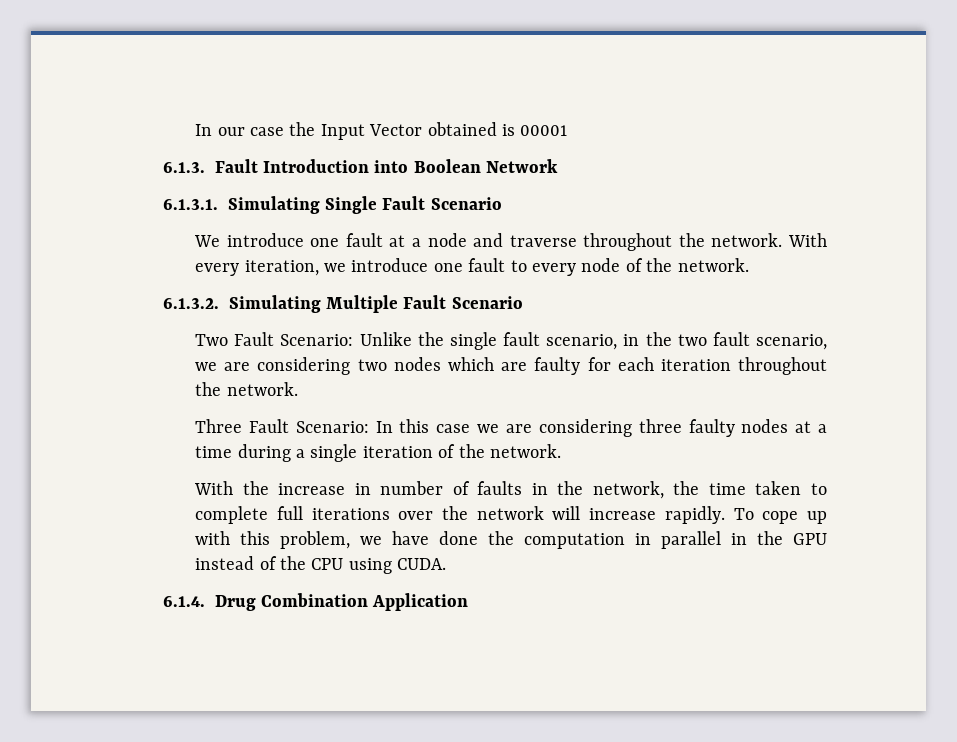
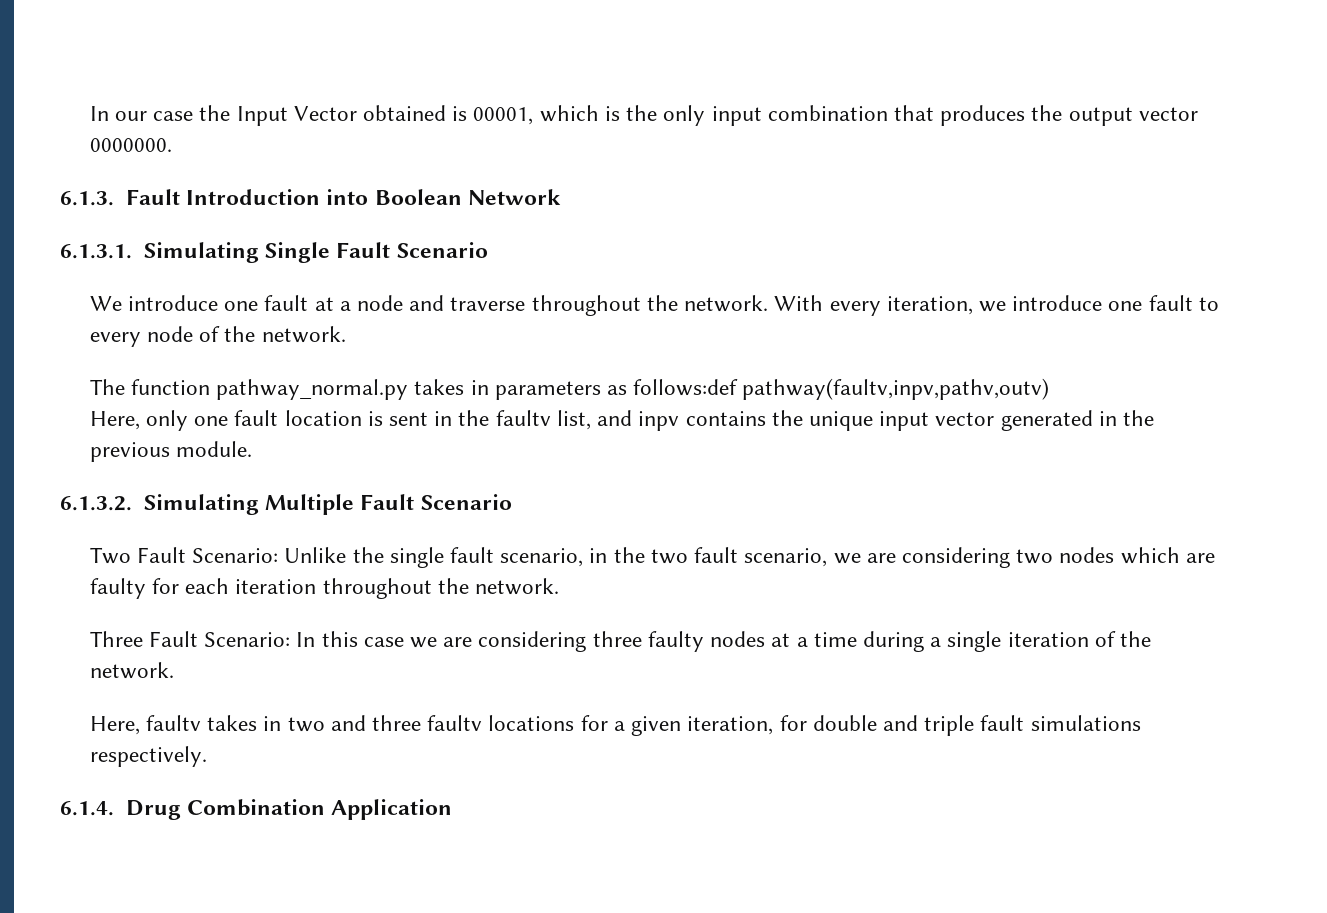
- In our case the Input Vector obtained is 00001
+ In our case the Input Vector obtained is 00001, which is the only input combination that produces the output vector 0000000.
+ The function pathway_normal.py takes in parameters as follows:def pathway(faultv,inpv,pathv,outv)
+ Here, only one fault location is sent in the faultv list, and inpv contains the unique input vector generated in the previous module.
- With the increase in number of faults in the network, the time taken to complete full iterations over the network will increase rapidly. To cope up with this problem, we have done the computation in parallel in the GPU instead of the CPU using CUDA.
+ Here, faultv takes in two and three faultv locations for a given iteration, for double and triple fault simulations respectively.

